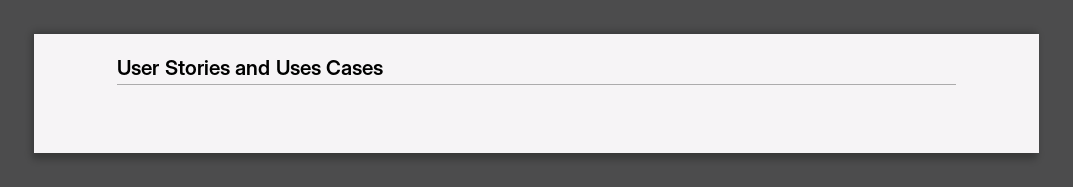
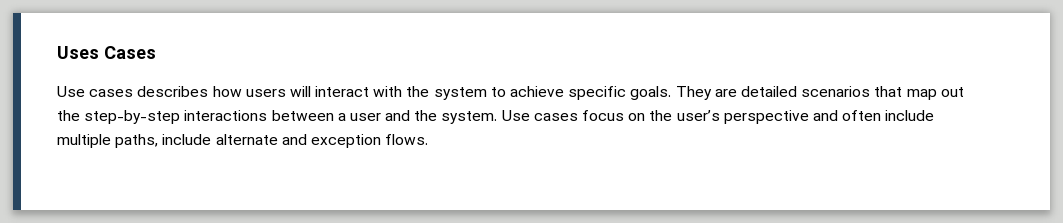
- User Stories and Uses Cases
+ Uses Cases
+ Use cases describes how users will interact with the system to achieve specific goals. They are detailed scenarios that map out the step-by-step interactions between a user and the system. Use cases focus on the user’s perspective and often include multiple paths, include alternate and exception flows.

